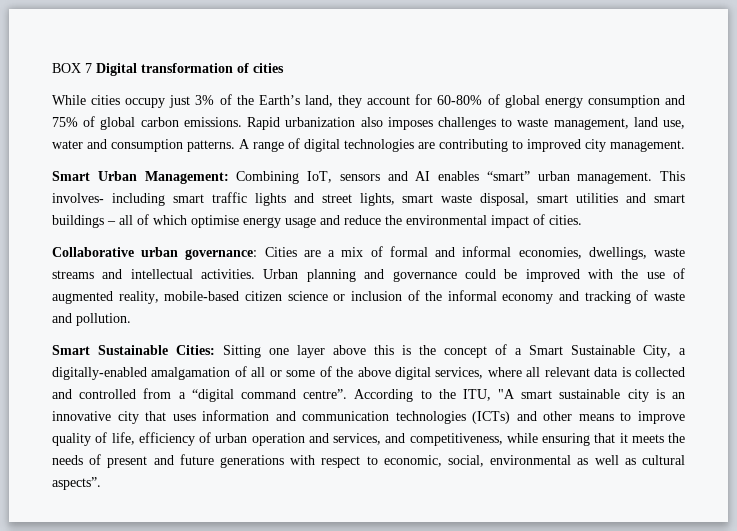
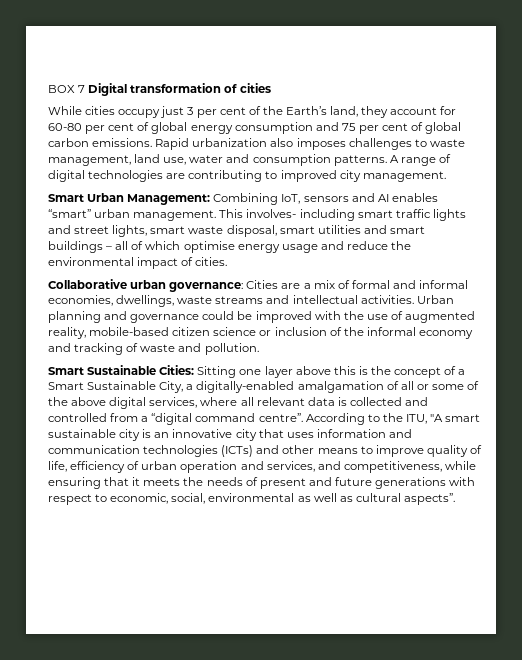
- While cities occupy just 3% of the Earth’s land, they account for 60-80% of global energy consumption and 75% of global carbon emissions.
+ While cities occupy just 3 per cent of the Earth’s land, they account for 60-80 per cent of global energy consumption and 75 per cent of global carbon emissions.

